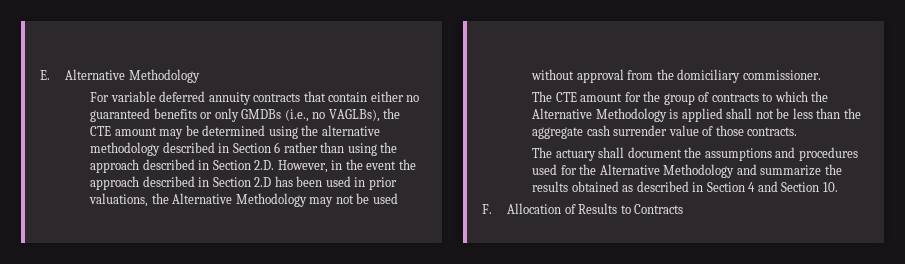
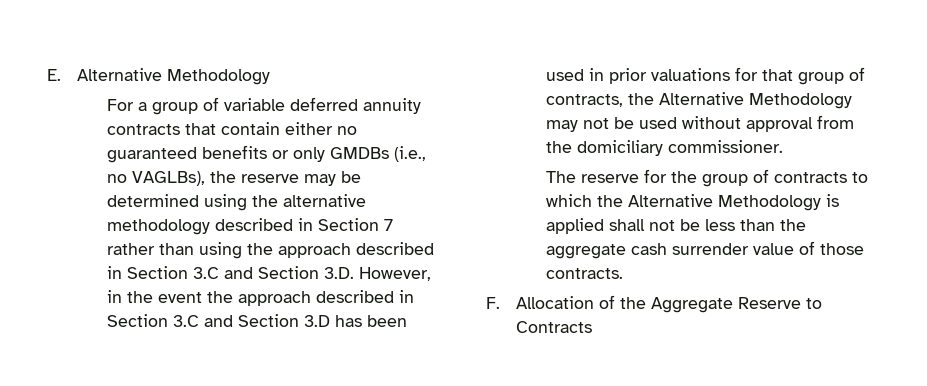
- For variable deferred annuity contracts that contain either no guaranteed benefits or only GMDBs (i.e., no VAGLBs), the CTE amount may be determined using the alternative methodology described in Section 6 rather than using the approach described in Section 2.D. However, in the event the approach described in Section 2.D has been used in prior valuations, the Alternative Methodology may not be used without approval from the domiciliary commissioner.
+ For a group of variable deferred annuity contracts that contain either no guaranteed benefits or only GMDBs (i.e., no VAGLBs), the reserve may be determined using the alternative methodology described in Section 7 rather than using the approach described in Section 3.C and Section 3.D. However, in the event the approach described in Section 3.C and Section 3.D has been used in prior valuations for that group of contracts, the Alternative Methodology may not be used without approval from the domiciliary commissioner.
- The CTE amount for the group of contracts to which the Alternative Methodology is applied shall not be less than the aggregate cash surrender value of those contracts.
+ The reserve for the group of contracts to which the Alternative Methodology is applied shall not be less than the aggregate cash surrender value of those contracts.
- The actuary shall document the assumptions and procedures used for the Alternative Methodology and summarize the results obtained as described in Section 4 and Section 10.
- F. Allocation of Results to Contracts
+ F. Allocation of the Aggregate Reserve to Contracts

